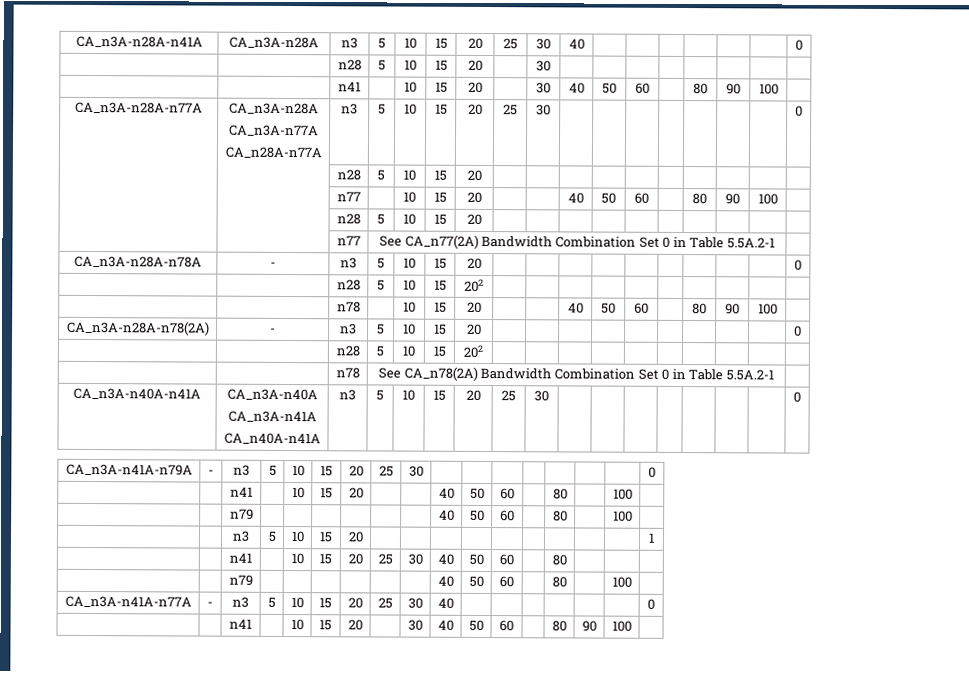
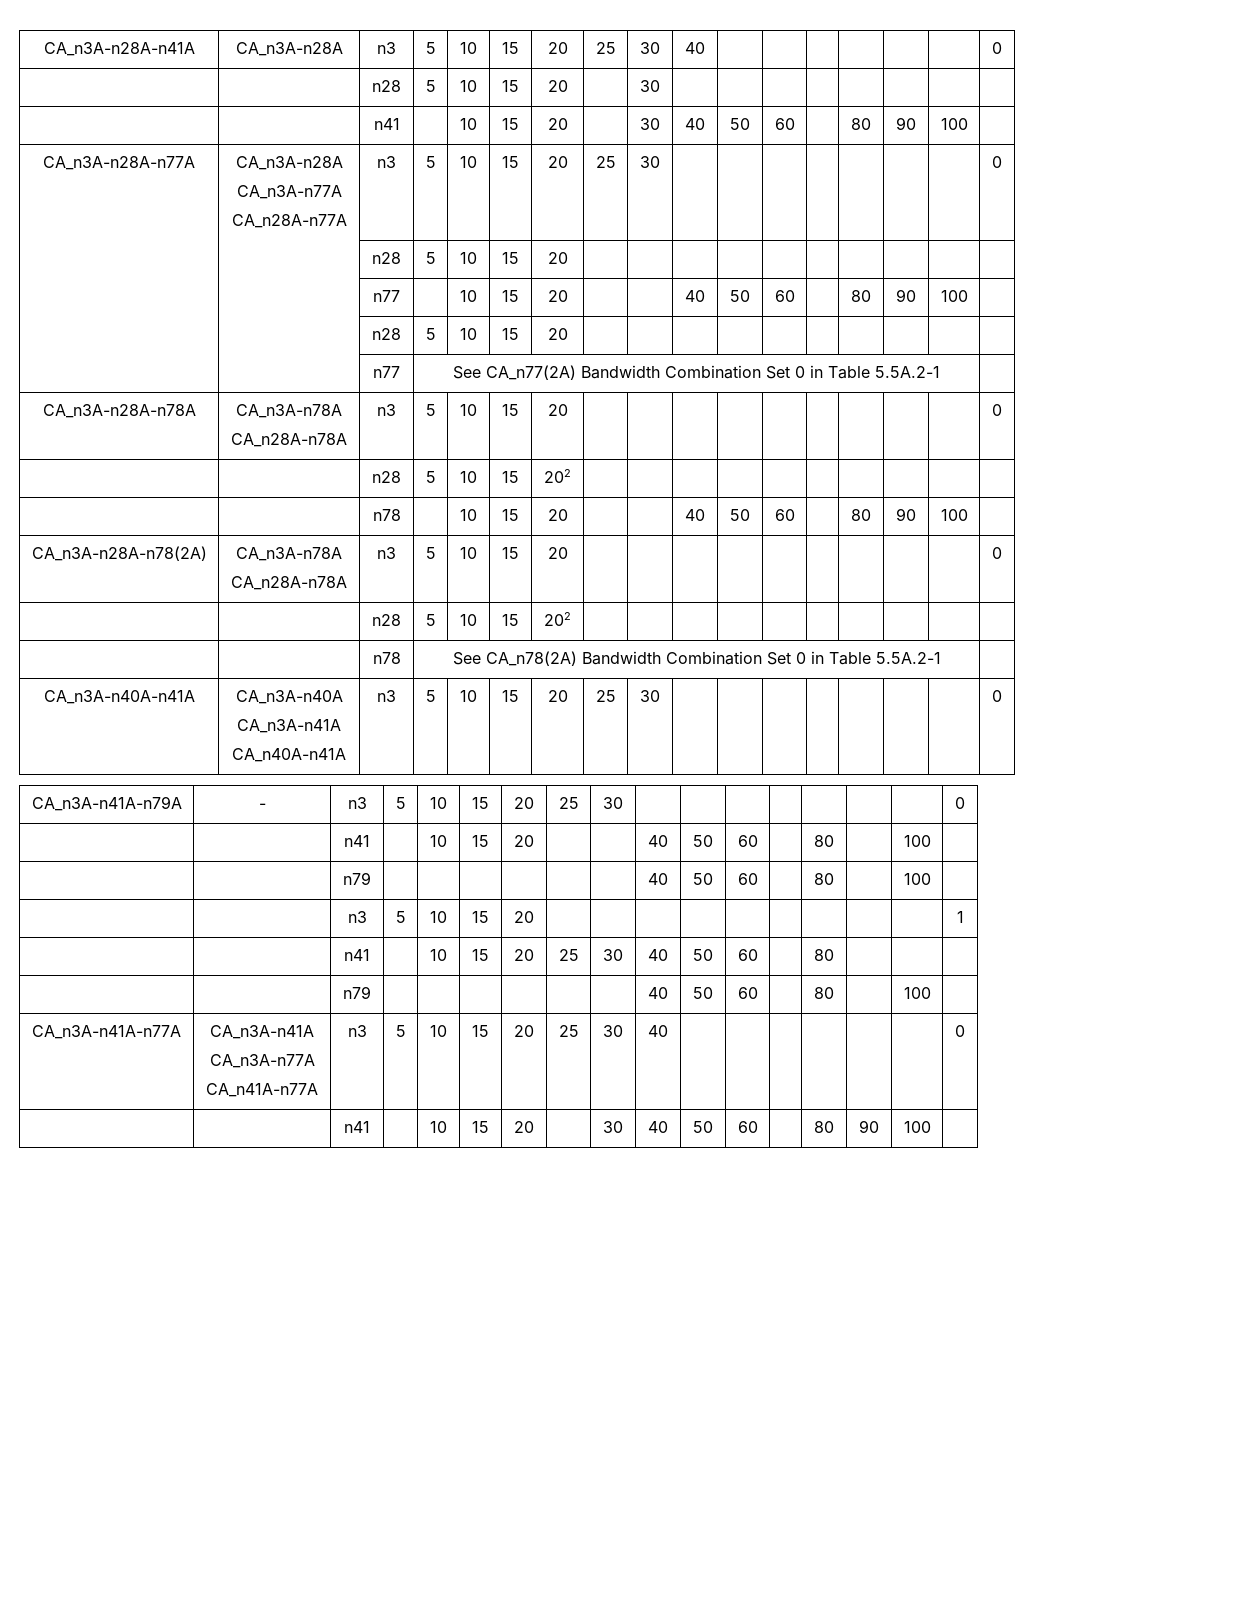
- CA_n3A-n28A-n78A | - | n3 | 5 | 10 | 15 | 20 | | | | | | | | | | 0
+ CA_n3A-n28A-n78A | CA_n3A-n78A
+ CA_n28A-n78A | n3 | 5 | 10 | 15 | 20 | | | | | | | | | | 0
- CA_n3A-n28A-n78(2A) | - | n3 | 5 | 10 | 15 | 20 | | | | | | | | | | 0
+ CA_n3A-n28A-n78(2A) | CA_n3A-n78A
+ CA_n28A-n78A | n3 | 5 | 10 | 15 | 20 | | | | | | | | | | 0
- CA_n3A-n41A-n77A | - | n3 | 5 | 10 | 15 | 20 | 25 | 30 | 40 | | | | | | | 0
+ CA_n3A-n41A-n77A | CA_n3A-n41A
+ CA_n3A-n77A
+ CA_n41A-n77A | n3 | 5 | 10 | 15 | 20 | 25 | 30 | 40 | | | | | | | 0

